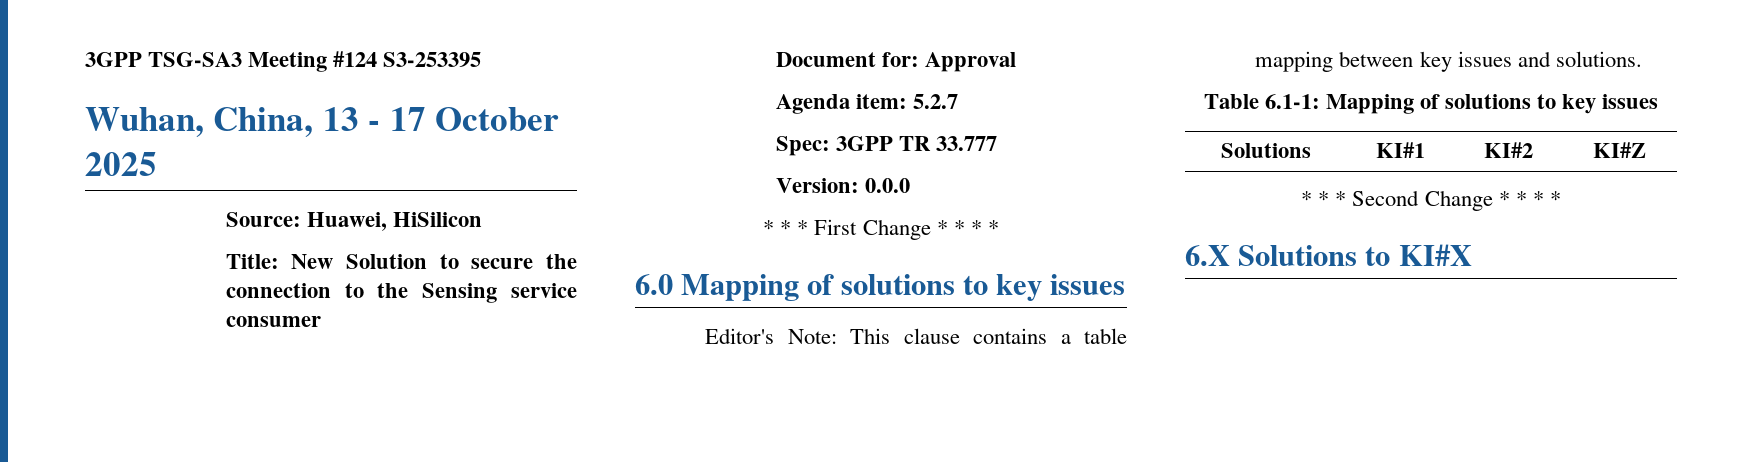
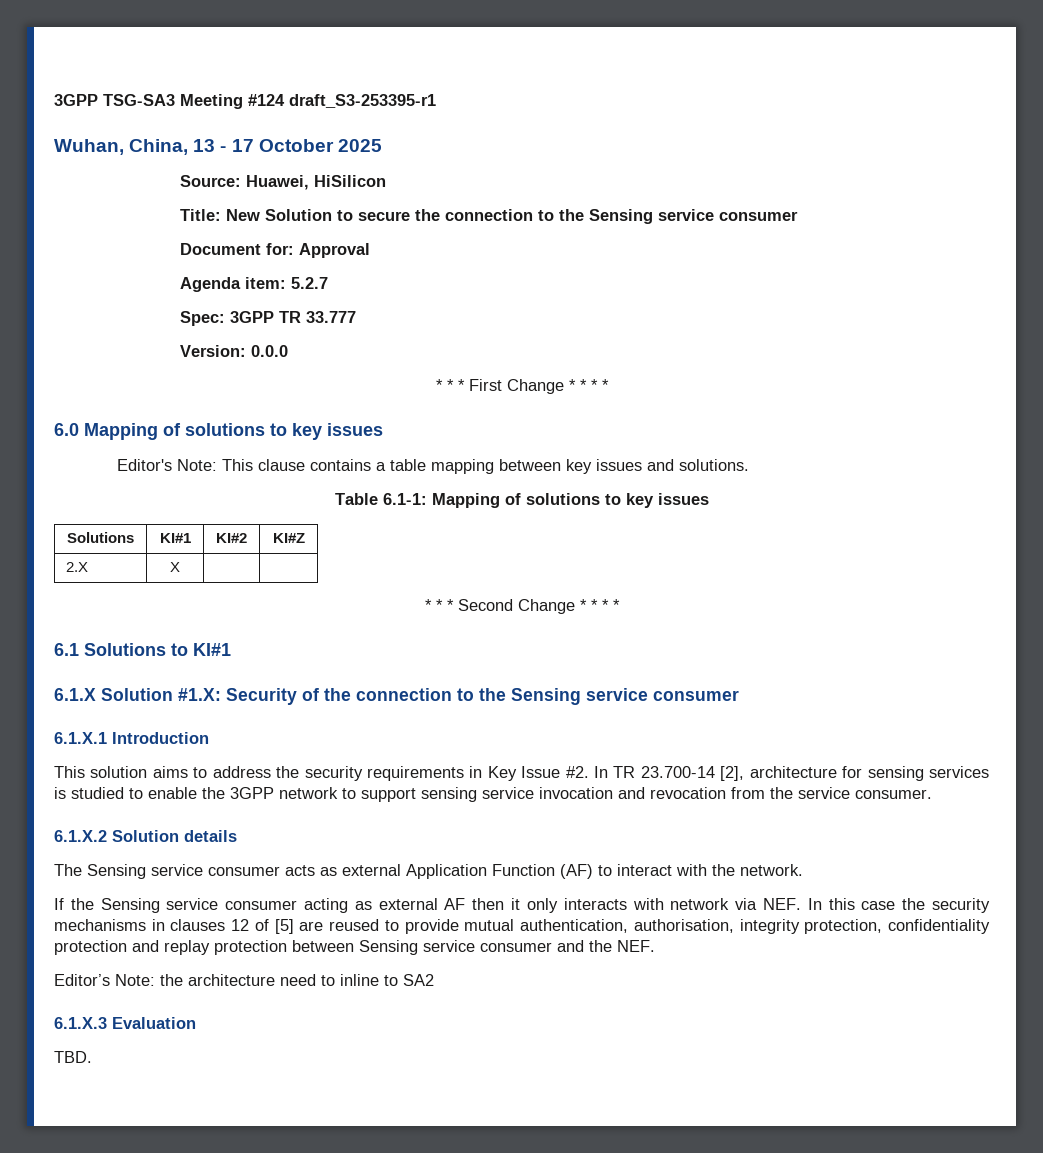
- 3GPP TSG-SA3 Meeting #124 S3-253395
+ 3GPP TSG-SA3 Meeting #124 draft_S3-253395-r1
+ 2.X | X | |
- 6.X Solutions to KI#X
+ 6.1 Solutions to KI#1
+ 6.1.X Solution #1.X: Security of the connection to the Sensing service consumer
+ 6.1.X.1 Introduction
+ This solution aims to address the security requirements in Key Issue #2. In TR 23.700-14 [2], architecture for sensing services is studied to enable the 3GPP network to support sensing service invocation and revocation from the service consumer.
+ 6.1.X.2 Solution details
+ The Sensing service consumer acts as external Application Function (AF) to interact with the network.
+ If the Sensing service consumer acting as external AF then it only interacts with network via NEF. In this case the security mechanisms in clauses 12 of [5] are reused to provide mutual authentication, authorisation, integrity protection, confidentiality protection and replay protection between Sensing service consumer and the NEF.
+ Editor’s Note: the architecture need to inline to SA2
+ 6.1.X.3 Evaluation
+ TBD.

